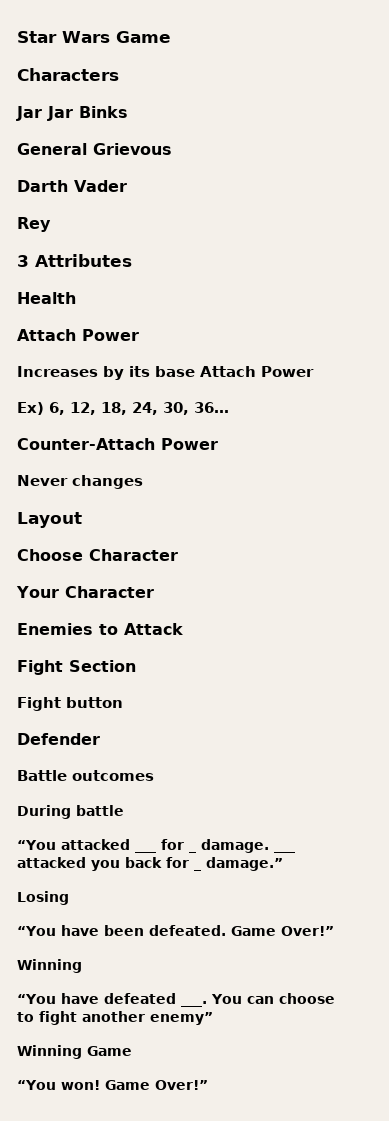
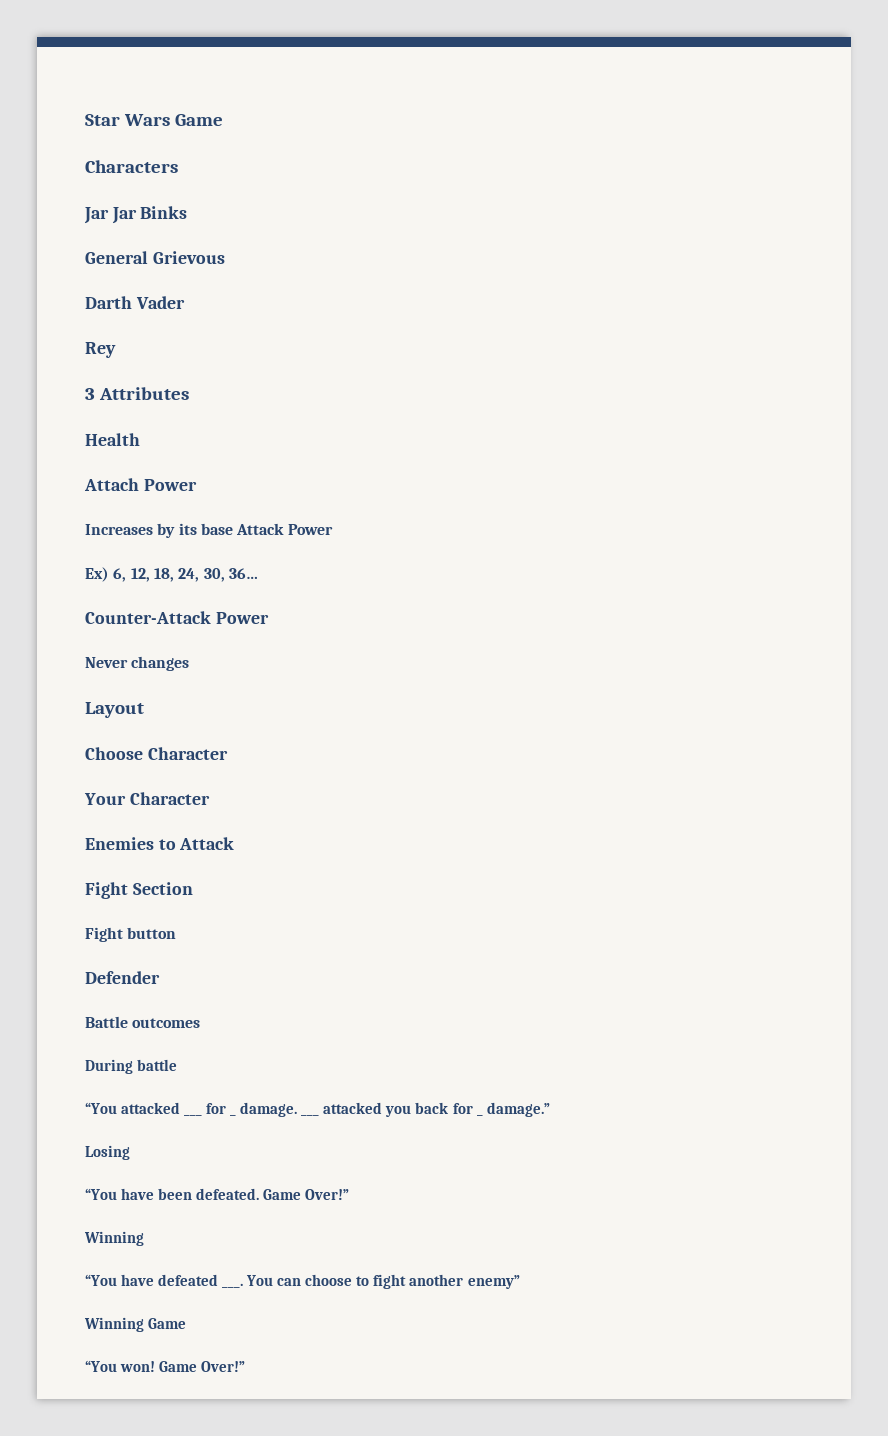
- Increases by its base Attach Power
+ Increases by its base Attack Power
- Counter-Attach Power
+ Counter-Attack Power

